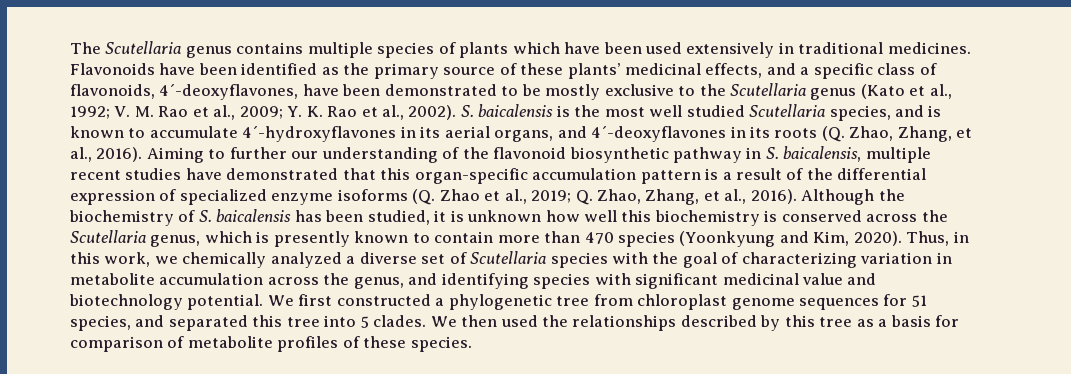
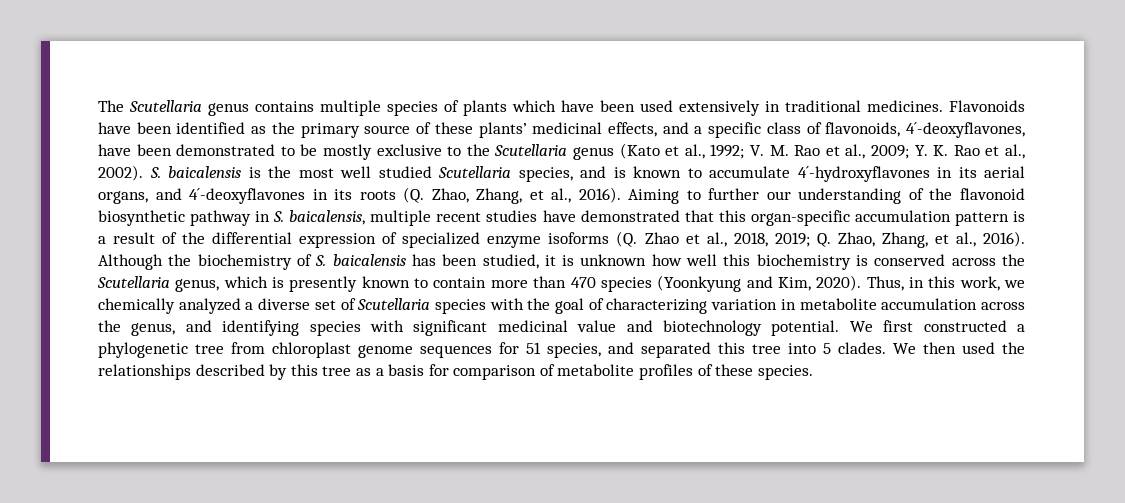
- Aiming to further our understanding of the flavonoid biosynthetic pathway in S. baicalensis, multiple recent studies have demonstrated that this organ-specific accumulation pattern is a result of the differential expression of specialized enzyme isoforms (Q. Zhao et al., 2019; Q. Zhao, Zhang, et al., 2016).
+ Aiming to further our understanding of the flavonoid biosynthetic pathway in S. baicalensis, multiple recent studies have demonstrated that this organ-specific accumulation pattern is a result of the differential expression of specialized enzyme isoforms (Q. Zhao et al., 2018, 2019; Q. Zhao, Zhang, et al., 2016).

